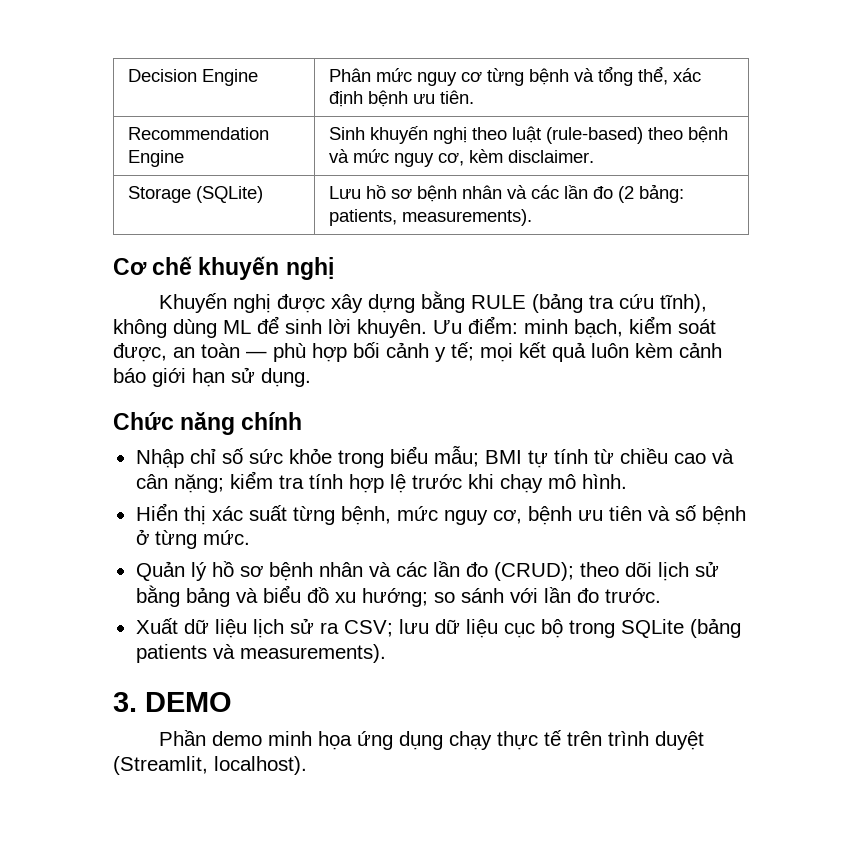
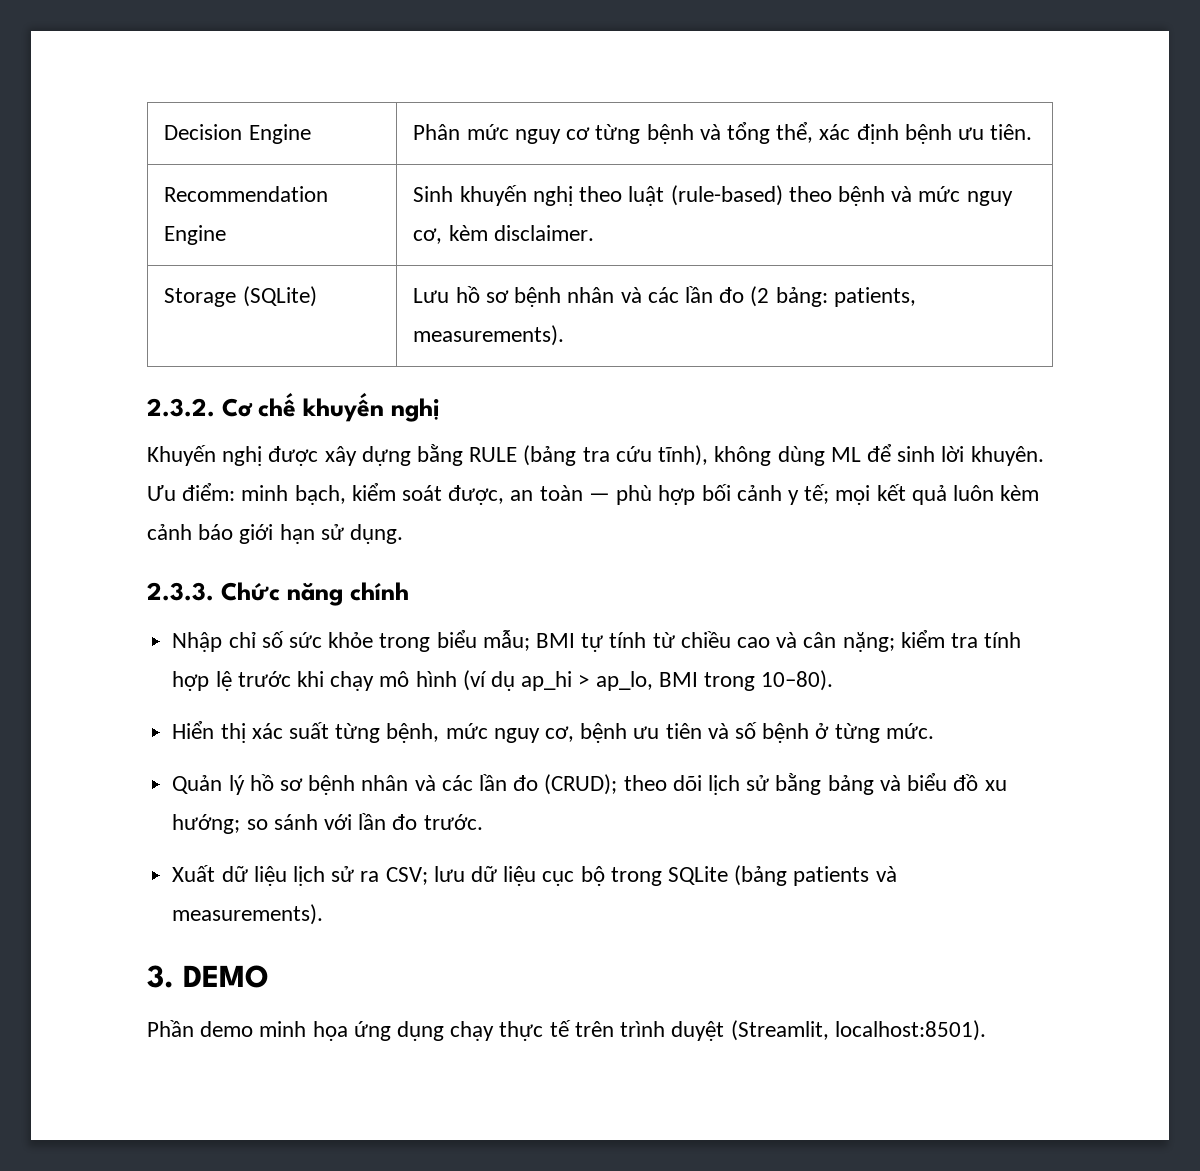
- Cơ chế khuyến nghị
+ 2.3.2. Cơ chế khuyến nghị
- Chức năng chính
+ 2.3.3. Chức năng chính
- Nhập chỉ số sức khỏe trong biểu mẫu; BMI tự tính từ chiều cao và cân nặng; kiểm tra tính hợp lệ trước khi chạy mô hình.
+ Nhập chỉ số sức khỏe trong biểu mẫu; BMI tự tính từ chiều cao và cân nặng; kiểm tra tính hợp lệ trước khi chạy mô hình (ví dụ ap_hi > ap_lo, BMI trong 10–80).
- Phần demo minh họa ứng dụng chạy thực tế trên trình duyệt (Streamlit, localhost).
+ Phần demo minh họa ứng dụng chạy thực tế trên trình duyệt (Streamlit, localhost:8501).

